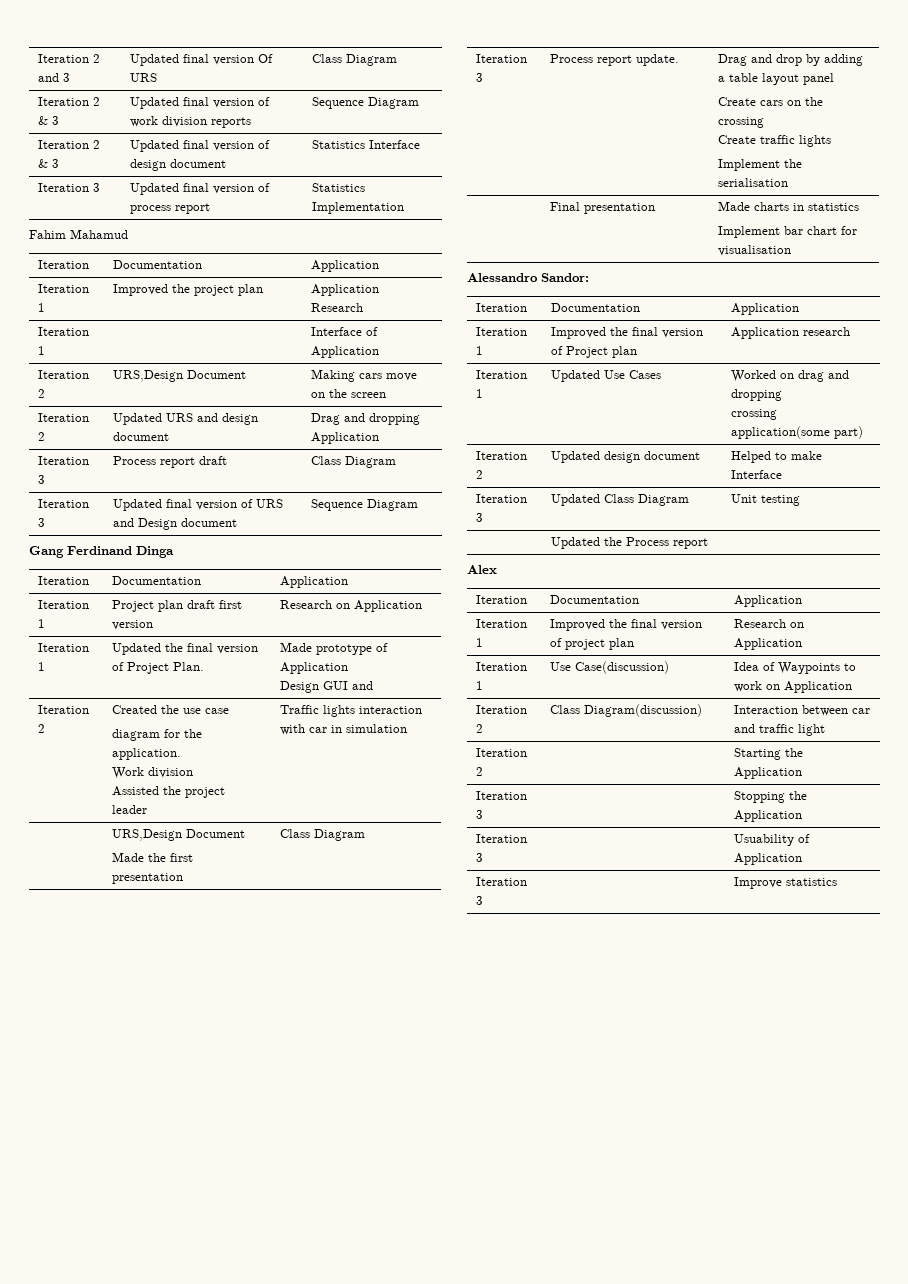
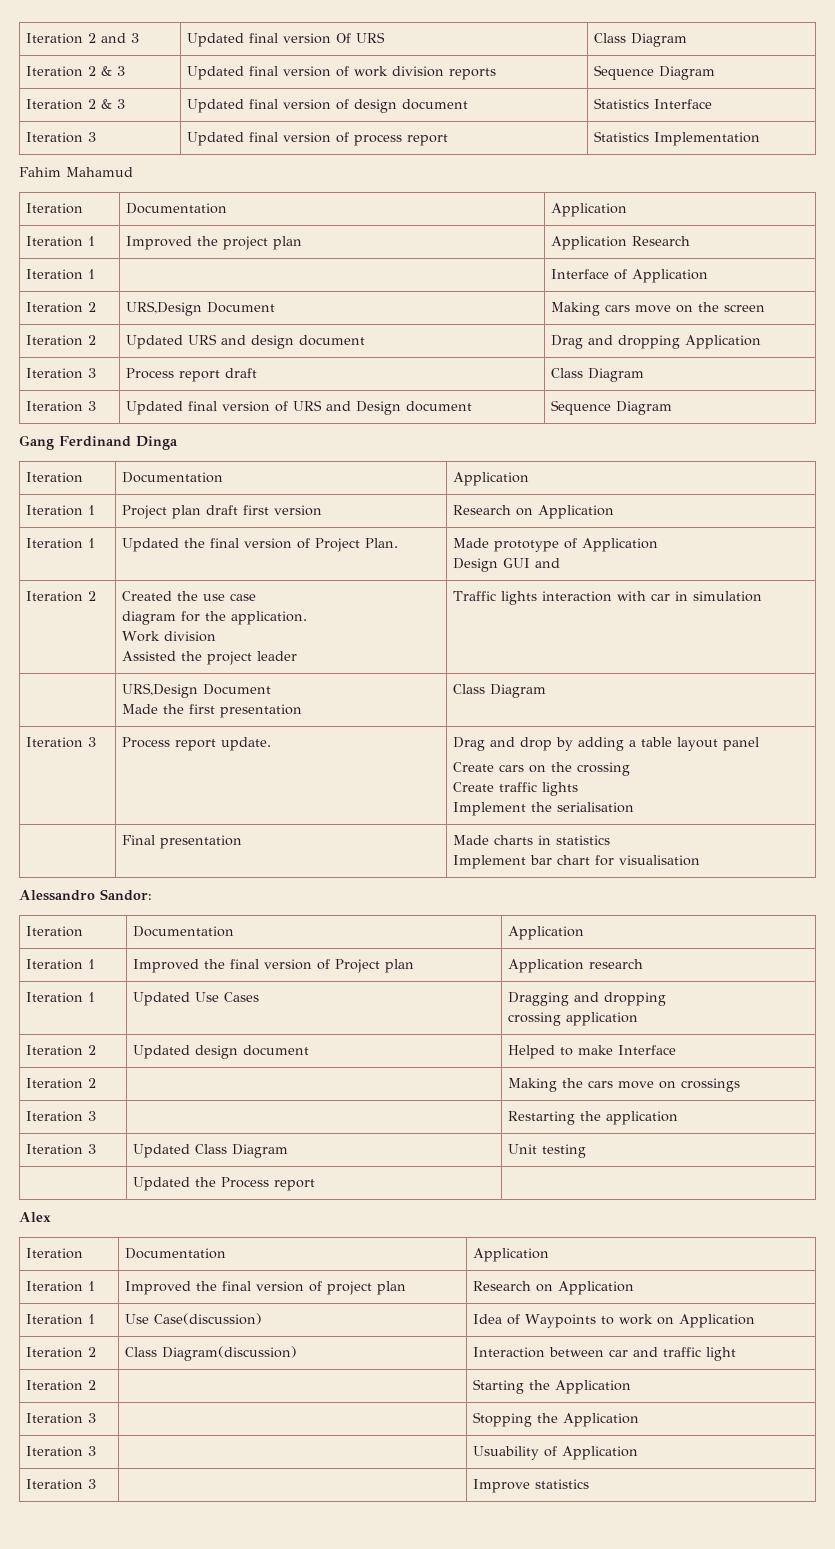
- Iteration 1 | Updated Use Cases | Worked on drag and dropping
- crossing application(some part)
+ Iteration 1 | Updated Use Cases | Dragging and dropping
+ crossing application
+ Iteration 2 | | Making the cars move on crossings
+ Iteration 3 | | Restarting the application

